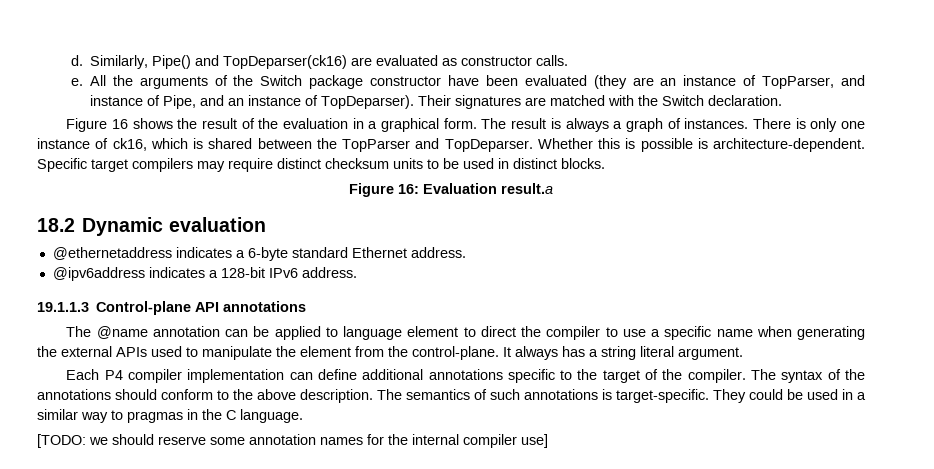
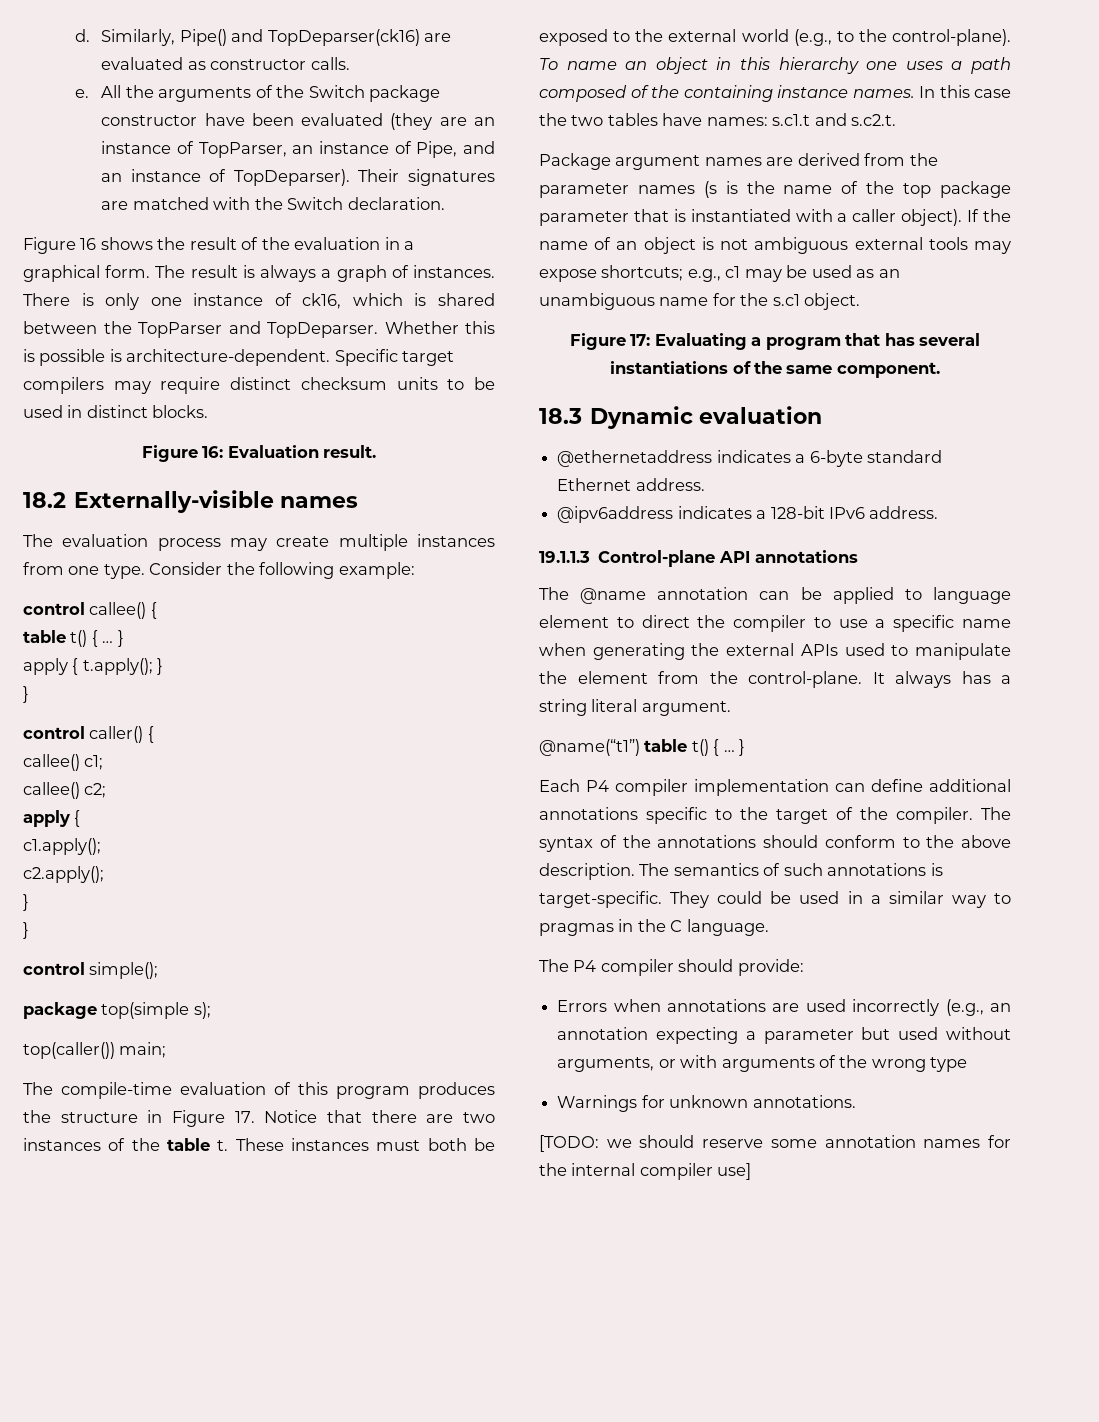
- All the arguments of the Switch package constructor have been evaluated (they are an instance of TopParser, and instance of Pipe, and an instance of TopDeparser).
+ All the arguments of the Switch package constructor have been evaluated (they are an instance of TopParser, an instance of Pipe, and an instance of TopDeparser).
- Figure 16: Evaluation result.a
- 18.2 Dynamic evaluation
+ Figure 16: Evaluation result.
+ 18.2 Externally-visible names
+ The evaluation process may create multiple instances from one type. Consider the following example:
+ control callee() {
+ table t() { … }
+ apply { t.apply(); }
+ }
+ control caller() {
+ callee() c1;
+ callee() c2;
+ apply {
+ c1.apply();
+ c2.apply();
+ }
+ }
+ control simple();
+ package top(simple s);
+ top(caller()) main;
+ The compile-time evaluation of this program produces the structure in Figure 17. Notice that there are two instances of the table t. These instances must both be exposed to the external world (e.g., to the control-plane). To name an object in this hierarchy one uses a path composed of the containing instance names. In this case the two tables have names: s.c1.t and s.c2.t.
+ Package argument names are derived from the parameter names (s is the name of the top package parameter that is instantiated with a caller object). If the name of an object is not ambiguous external tools may expose shortcuts; e.g., c1 may be used as an unambiguous name for the s.c1 object.
+ Figure 17: Evaluating a program that has several instantiations of the same component.
+ 18.3 Dynamic evaluation
+ @name(“t1”) table t() { … }
+ The P4 compiler should provide:
+ Errors when annotations are used incorrectly (e.g., an annotation expecting a parameter but used without arguments, or with arguments of the wrong type
+ Warnings for unknown annotations.

